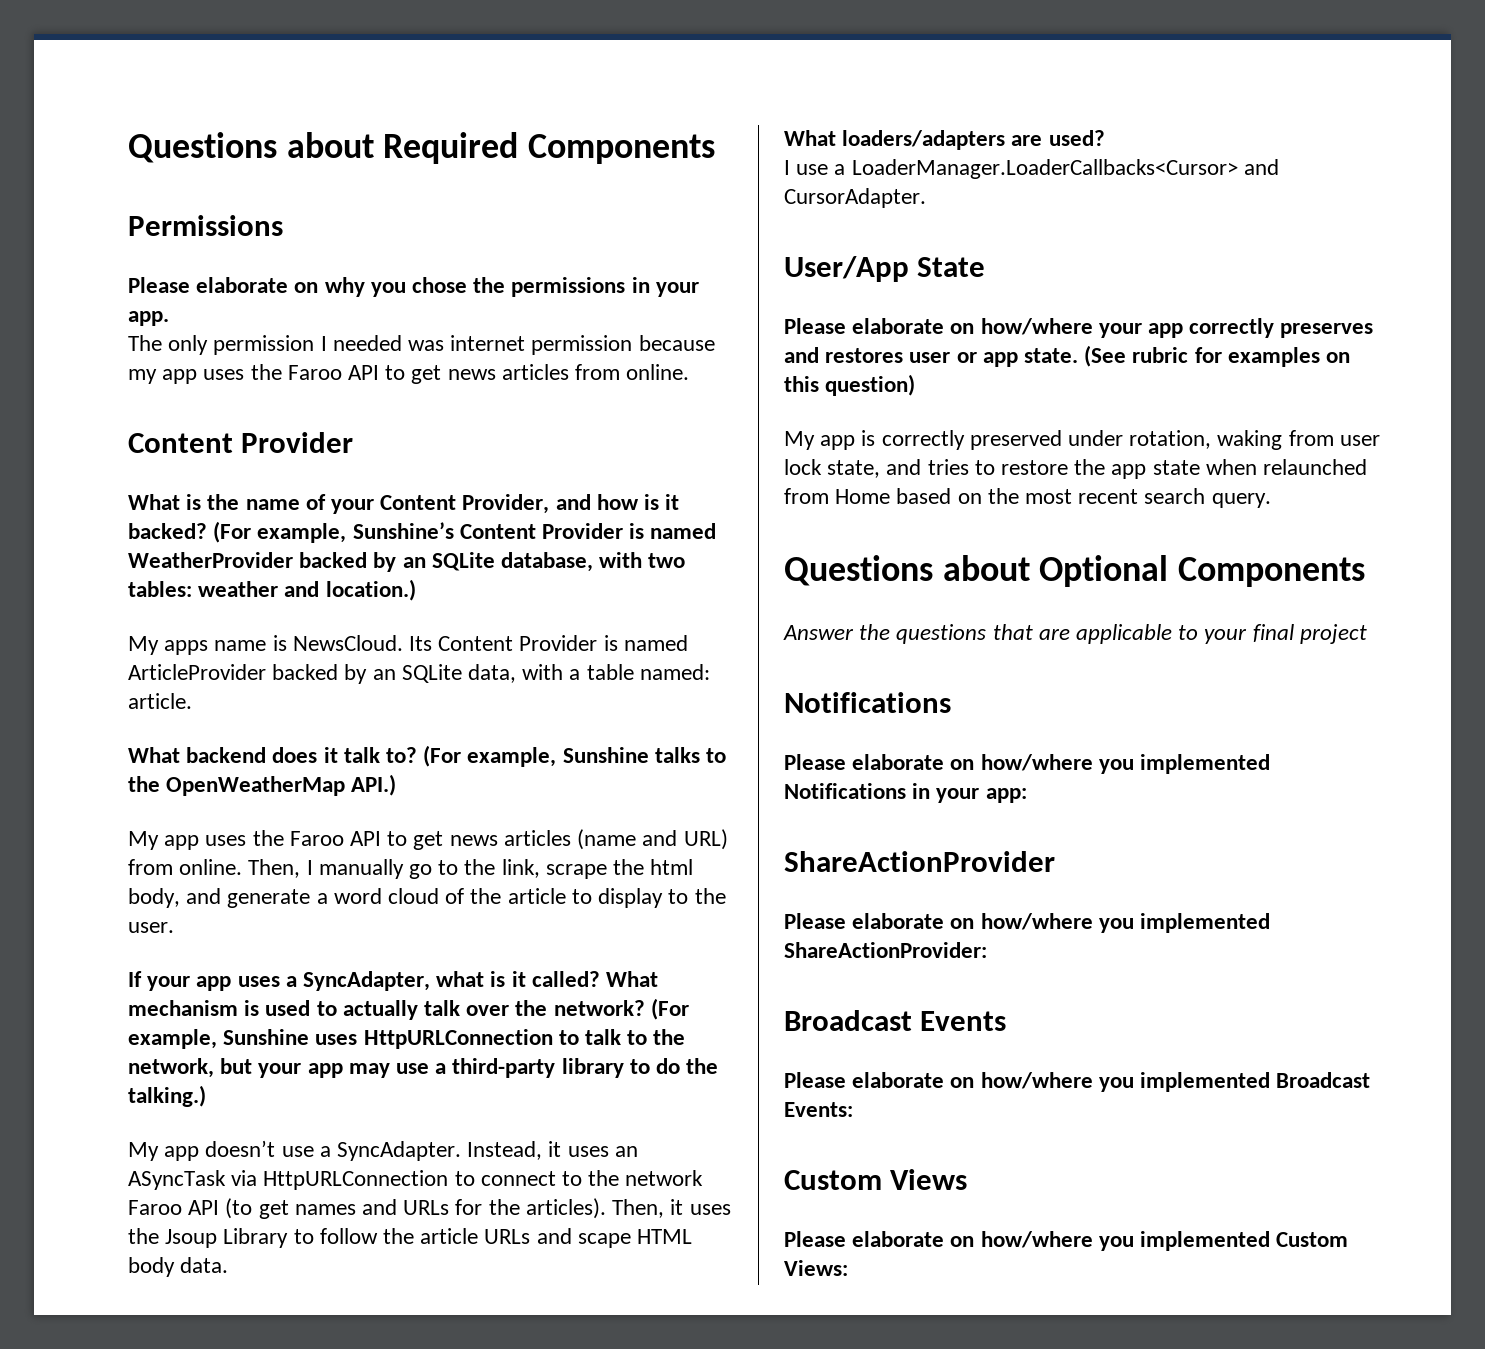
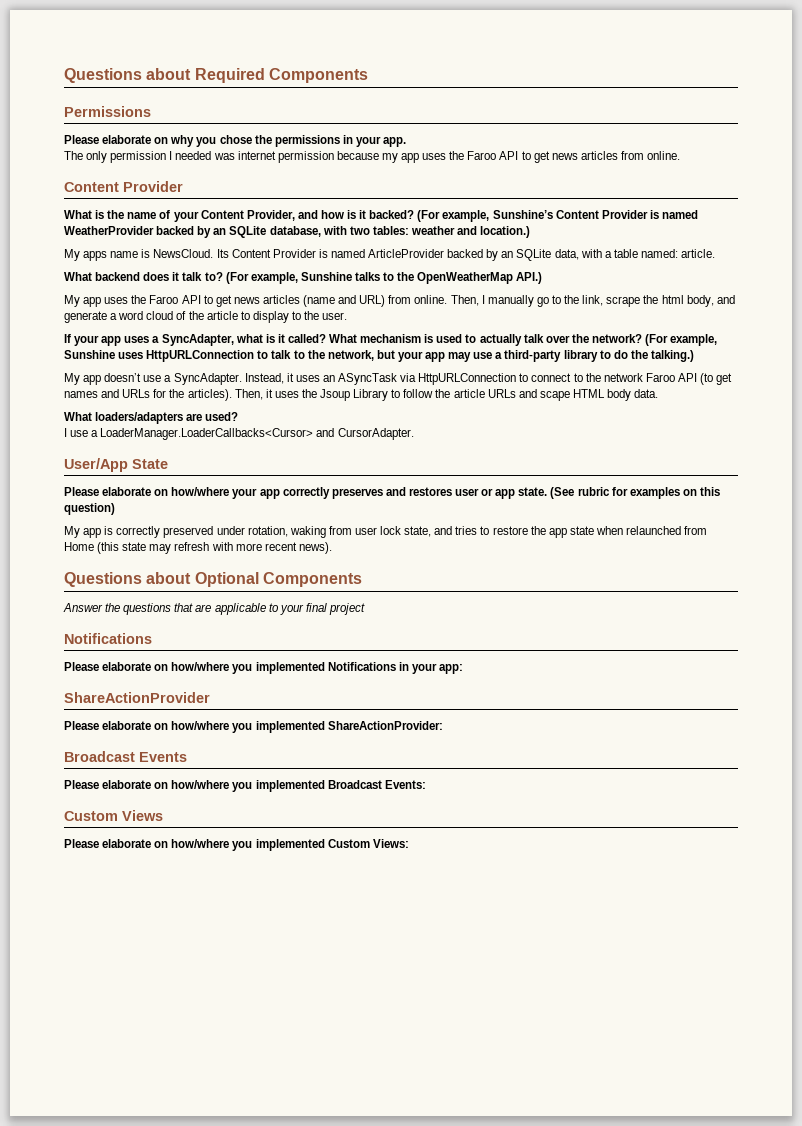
- My app is correctly preserved under rotation, waking from user lock state, and tries to restore the app state when relaunched from Home based on the most recent search query.
+ My app is correctly preserved under rotation, waking from user lock state, and tries to restore the app state when relaunched from Home (this state may refresh with more recent news).

